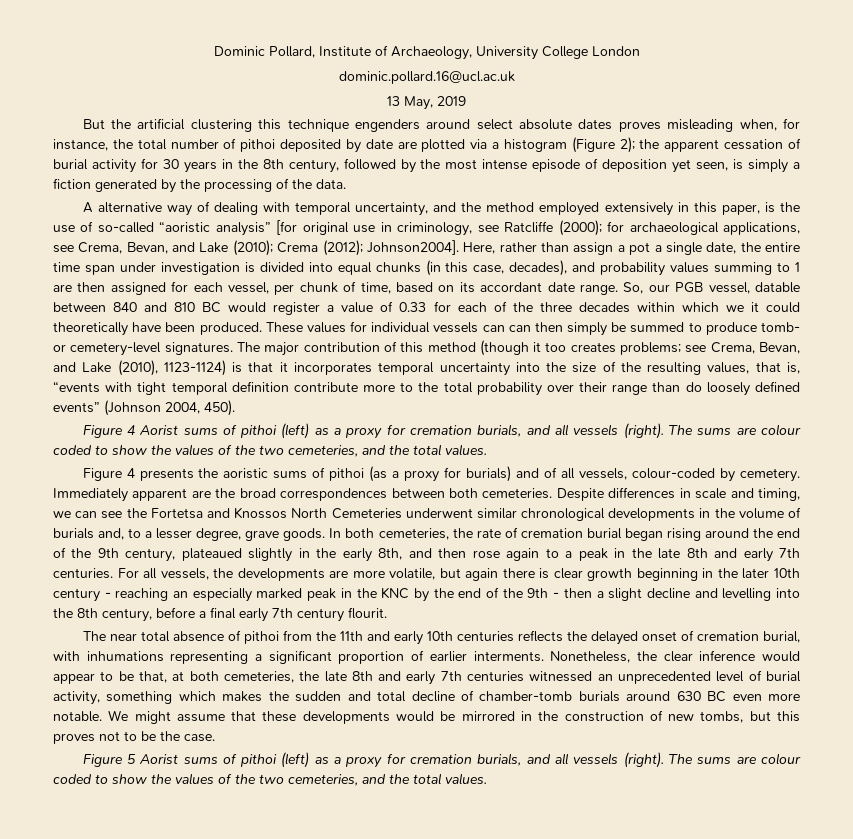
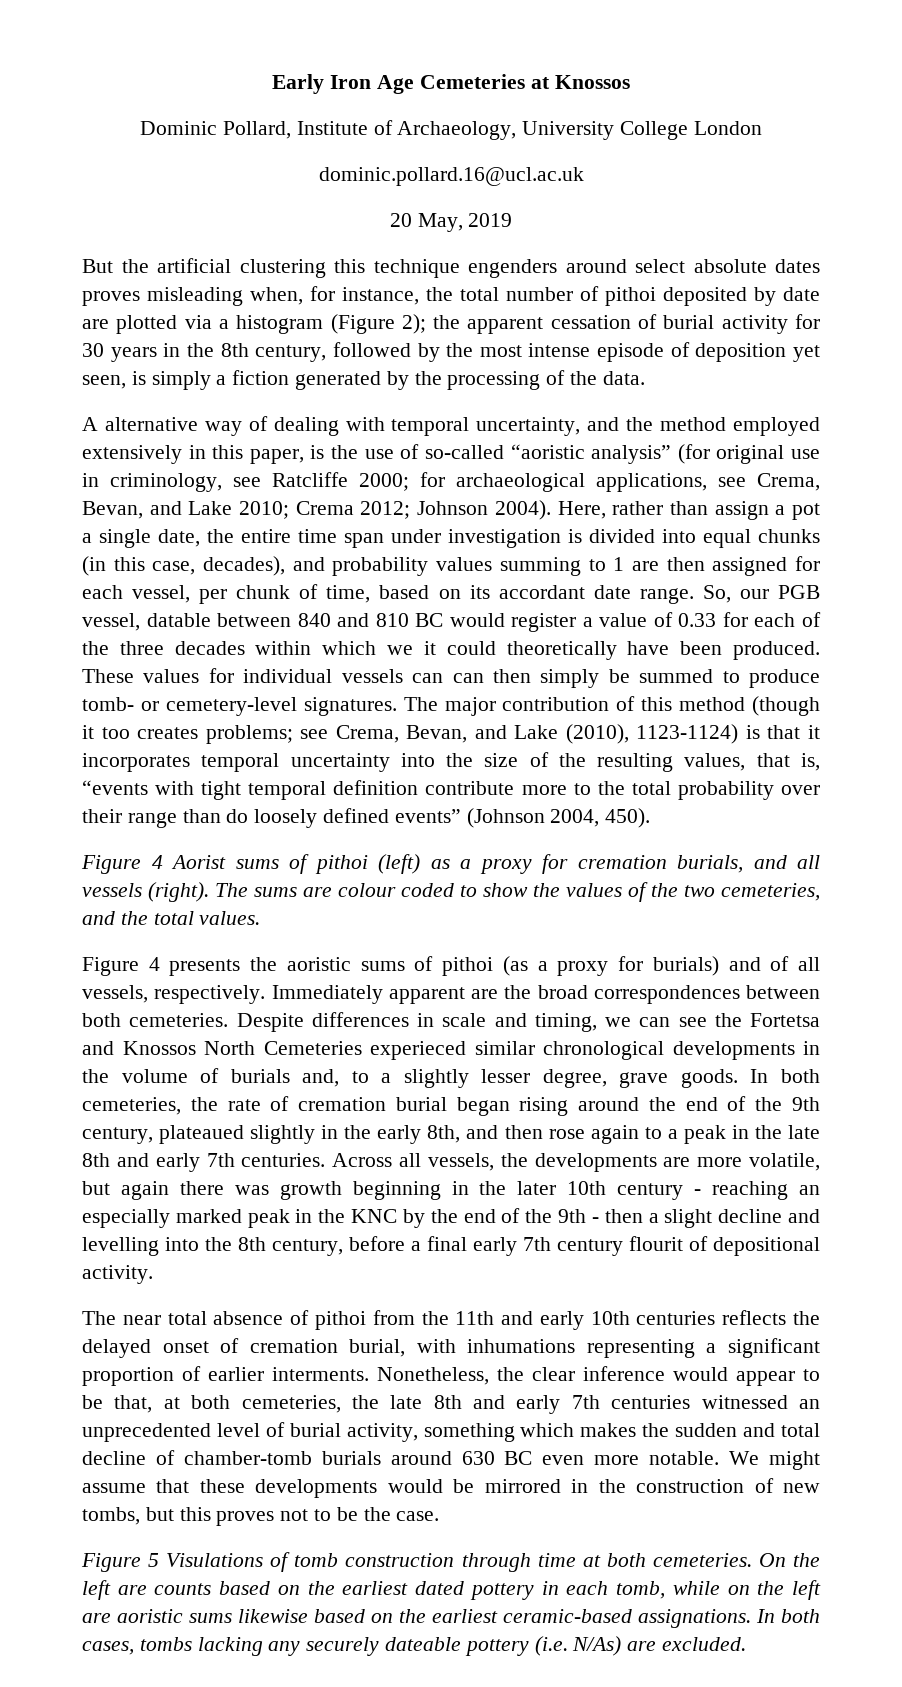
+ Early Iron Age Cemeteries at Knossos
- 13 May, 2019
+ 20 May, 2019
- A alternative way of dealing with temporal uncertainty, and the method employed extensively in this paper, is the use of so-called “aoristic analysis” [for original use in criminology, see Ratcliffe (2000); for archaeological applications, see Crema, Bevan, and Lake (2010); Crema (2012); Johnson2004].
+ A alternative way of dealing with temporal uncertainty, and the method employed extensively in this paper, is the use of so-called “aoristic analysis” (for original use in criminology, see Ratcliffe 2000; for archaeological applications, see Crema, Bevan, and Lake 2010; Crema 2012; Johnson 2004).
- Figure 4 presents the aoristic sums of pithoi (as a proxy for burials) and of all vessels, colour-coded by cemetery.
+ Figure 4 presents the aoristic sums of pithoi (as a proxy for burials) and of all vessels, respectively.
- Despite differences in scale and timing, we can see the Fortetsa and Knossos North Cemeteries underwent similar chronological developments in the volume of burials and, to a lesser degree, grave goods.
+ Despite differences in scale and timing, we can see the Fortetsa and Knossos North Cemeteries experieced similar chronological developments in the volume of burials and, to a slightly lesser degree, grave goods.
- For all vessels, the developments are more volatile, but again there is clear growth beginning in the later 10th century - reaching an especially marked peak in the KNC by the end of the 9th - then a slight decline and levelling into the 8th century, before a final early 7th century flourit.
+ Across all vessels, the developments are more volatile, but again there was growth beginning in the later 10th century - reaching an especially marked peak in the KNC by the end of the 9th - then a slight decline and levelling into the 8th century, before a final early 7th century flourit of depositional activity.
- Figure 5 Aorist sums of pithoi (left) as a proxy for cremation burials, and all vessels (right). The sums are colour coded to show the values of the two cemeteries, and the total values.
+ Figure 5 Visulations of tomb construction through time at both cemeteries. On the left are counts based on the earliest dated pottery in each tomb, while on the left are aoristic sums likewise based on the earliest ceramic-based assignations. In both cases, tombs lacking any securely dateable pottery (i.e. N/As) are excluded.

